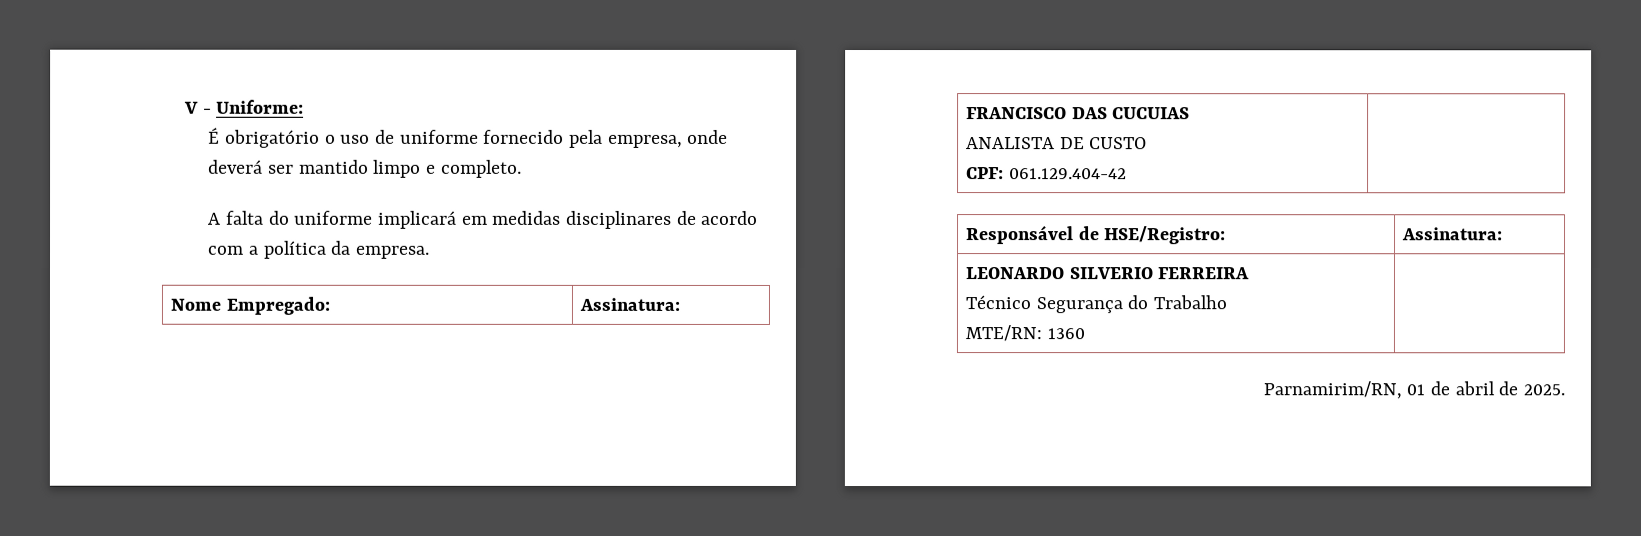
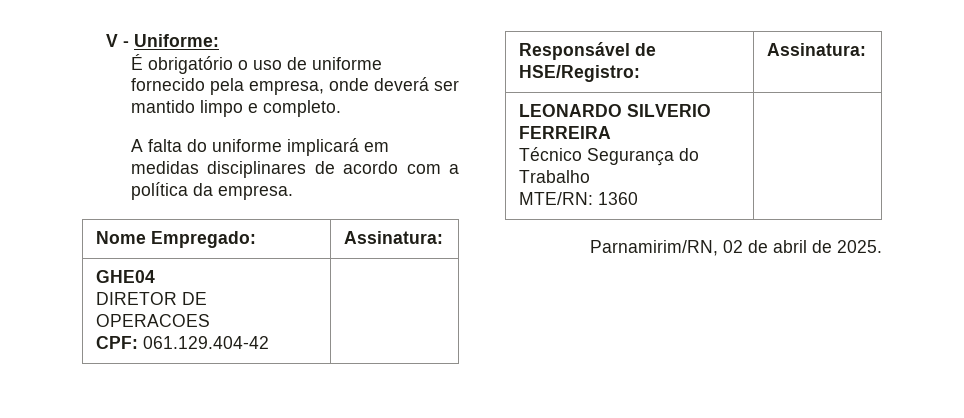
- FRANCISCO DAS CUCUIAS
- ANALISTA DE CUSTO
+ GHE04
+ DIRETOR DE OPERACOES
- Parnamirim/RN, 01 de abril de 2025.
+ Parnamirim/RN, 02 de abril de 2025.

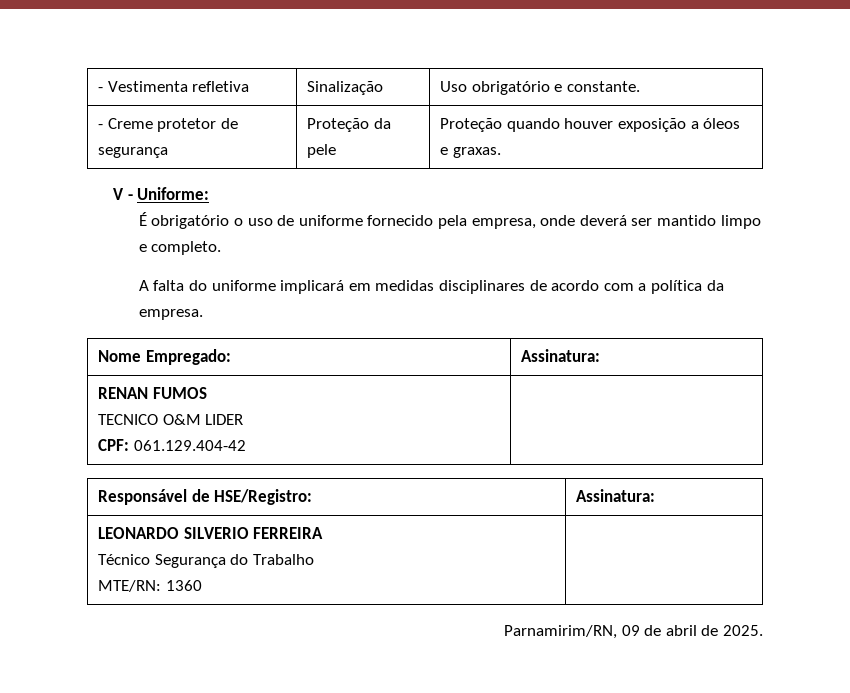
+ - Vestimenta refletiva | Sinalização | Uso obrigatório e constante.
+ - Creme protetor de segurança | Proteção da pele | Proteção quando houver exposição a óleos e graxas.
- GHE04
- DIRETOR DE OPERACOES
+ RENAN FUMOS
+ TECNICO O&M LIDER
- Parnamirim/RN, 02 de abril de 2025.
+ Parnamirim/RN, 09 de abril de 2025.

